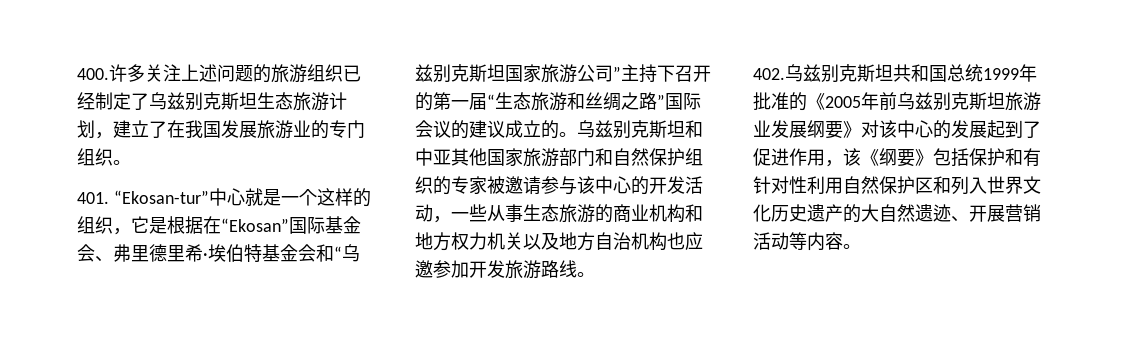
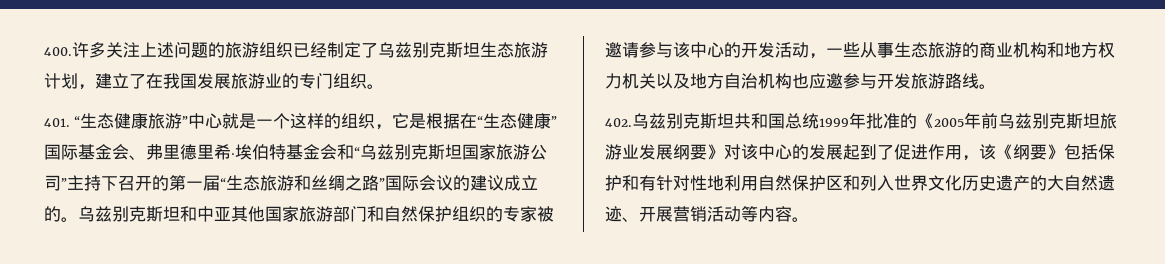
- 401. “Ekosan-tur”中心就是一个这样的组织，它是根据在“Ekosan”国际基金会、弗里德里希·埃伯特基金会和“乌兹别克斯坦国家旅游公司”主持下召开的第一届“生态旅游和丝绸之路”国际会议的建议成立的。
+ 401. “生态健康旅游”中心就是一个这样的组织，它是根据在“生态健康”国际基金会、弗里德里希·埃伯特基金会和“乌兹别克斯坦国家旅游公司”主持下召开的第一届“生态旅游和丝绸之路”国际会议的建议成立的。
- 乌兹别克斯坦和中亚其他国家旅游部门和自然保护组织的专家被邀请参与该中心的开发活动，一些从事生态旅游的商业机构和地方权力机关以及地方自治机构也应邀参加开发旅游路线。
+ 乌兹别克斯坦和中亚其他国家旅游部门和自然保护组织的专家被邀请参与该中心的开发活动，一些从事生态旅游的商业机构和地方权力机关以及地方自治机构也应邀参与开发旅游路线。
- 402.乌兹别克斯坦共和国总统1999年批准的《2005年前乌兹别克斯坦旅游业发展纲要》对该中心的发展起到了促进作用，该《纲要》包括保护和有针对性利用自然保护区和列入世界文化历史遗产的大自然遗迹、开展营销活动等内容。
+ 402.乌兹别克斯坦共和国总统1999年批准的《2005年前乌兹别克斯坦旅游业发展纲要》对该中心的发展起到了促进作用，该《纲要》包括保护和有针对性地利用自然保护区和列入世界文化历史遗产的大自然遗迹、开展营销活动等内容。

